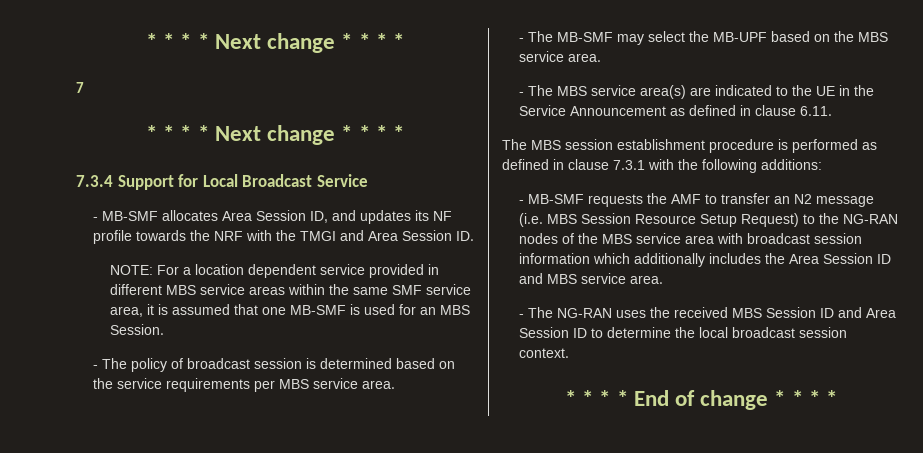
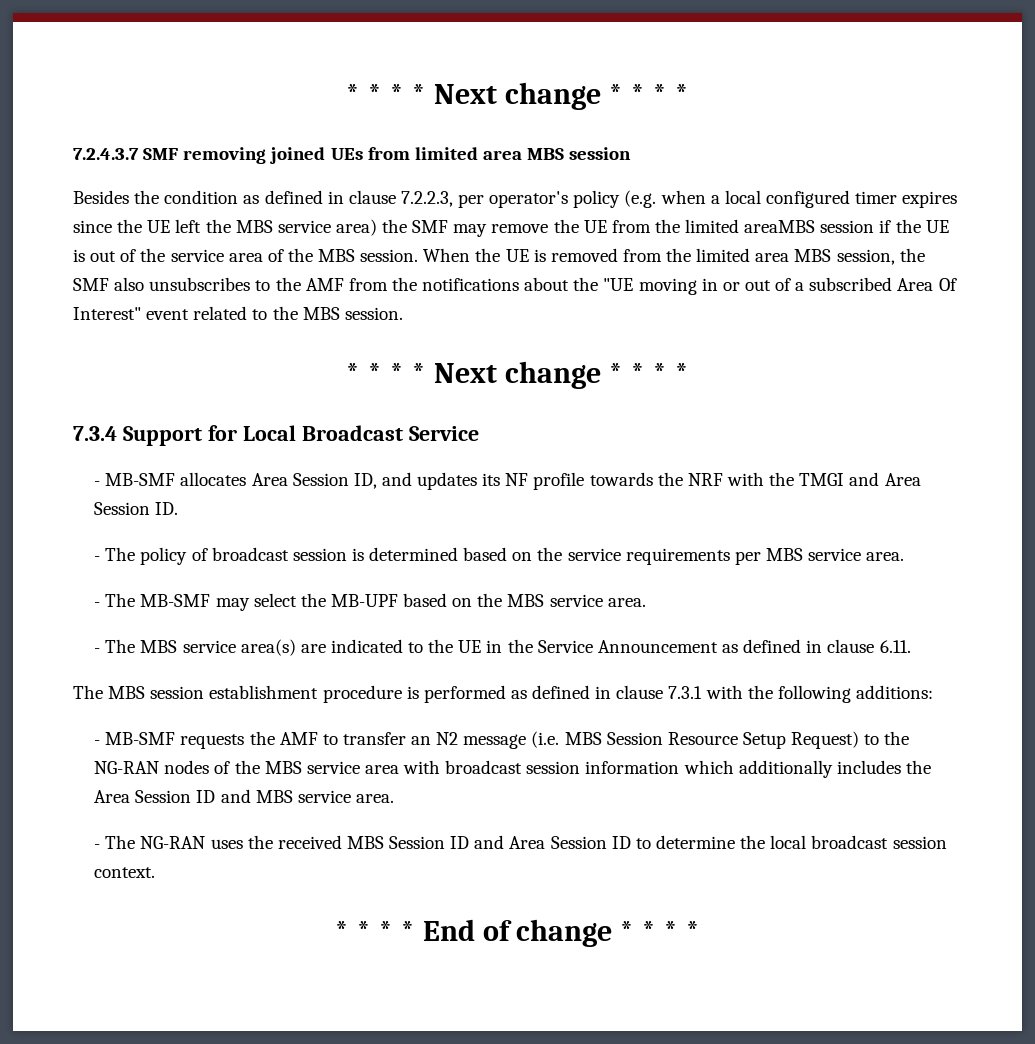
- 7
+ 7.2.4.3.7 SMF removing joined UEs from limited area MBS session
+ Besides the condition as defined in clause 7.2.2.3, per operator's policy (e.g. when a local configured timer expires since the UE left the MBS service area) the SMF may remove the UE from the limited areaMBS session if the UE is out of the service area of the MBS session. When the UE is removed from the limited area MBS session, the SMF also unsubscribes to the AMF from the notifications about the "UE moving in or out of a subscribed Area Of Interest" event related to the MBS session.
- NOTE: For a location dependent service provided in different MBS service areas within the same SMF service area, it is assumed that one MB-SMF is used for an MBS Session.

